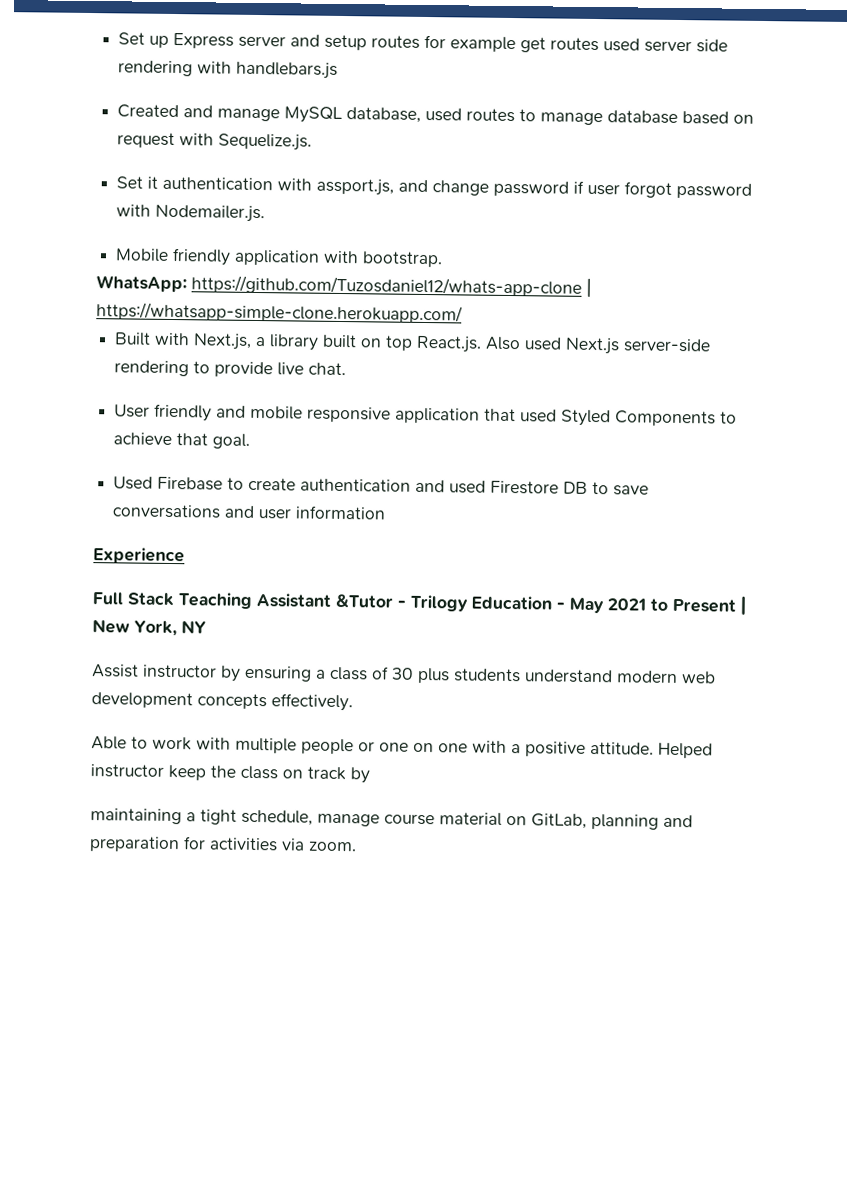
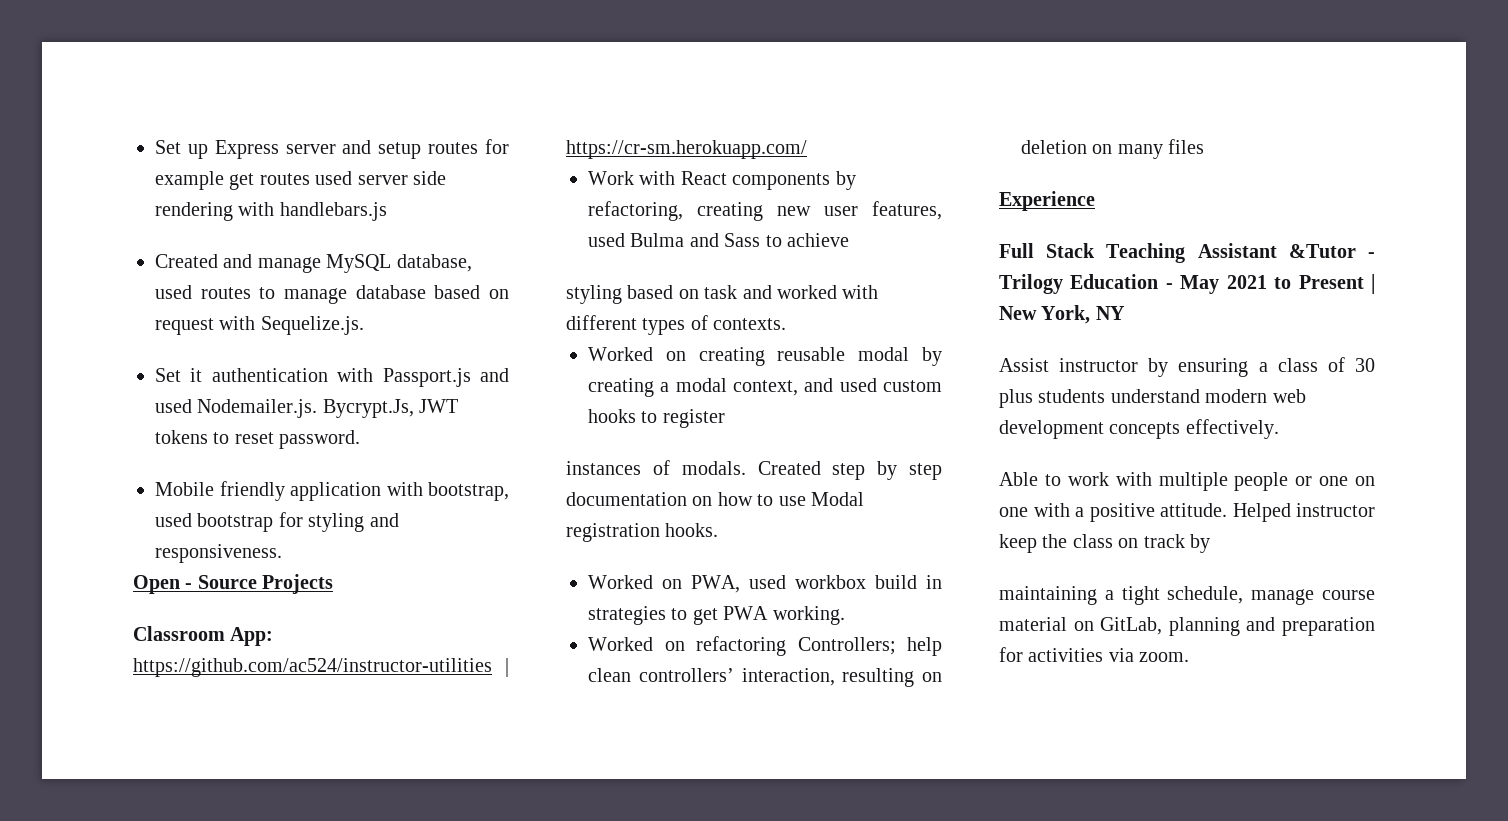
- Set it authentication with assport.js, and change password if user forgot password with Nodemailer.js.
- Mobile friendly application with bootstrap.
- WhatsApp: https://github.com/Tuzosdaniel12/whats-app-clone | https://whatsapp-simple-clone.herokuapp.com/
- Built with Next.js, a library built on top React.js. Also used Next.js server-side rendering to provide live chat.
- User friendly and mobile responsive application that used Styled Components to achieve that goal.
- Used Firebase to create authentication and used Firestore DB to save conversations and user information
+ Set it authentication with Passport.js and used Nodemailer.js. Bycrypt.Js, JWT tokens to reset password.
+ Mobile friendly application with bootstrap, used bootstrap for styling and responsiveness.
+ Open - Source Projects
+ Classroom App: https://github.com/ac524/instructor-utilities | https://cr-sm.herokuapp.com/
+ Work with React components by refactoring, creating new user features, used Bulma and Sass to achieve
+ styling based on task and worked with different types of contexts.
+ Worked on creating reusable modal by creating a modal context, and used custom hooks to register
+ instances of modals. Created step by step documentation on how to use Modal registration hooks.
+ Worked on PWA, used workbox build in strategies to get PWA working.
+ Worked on refactoring Controllers; help clean controllers’ interaction, resulting on deletion on many files

